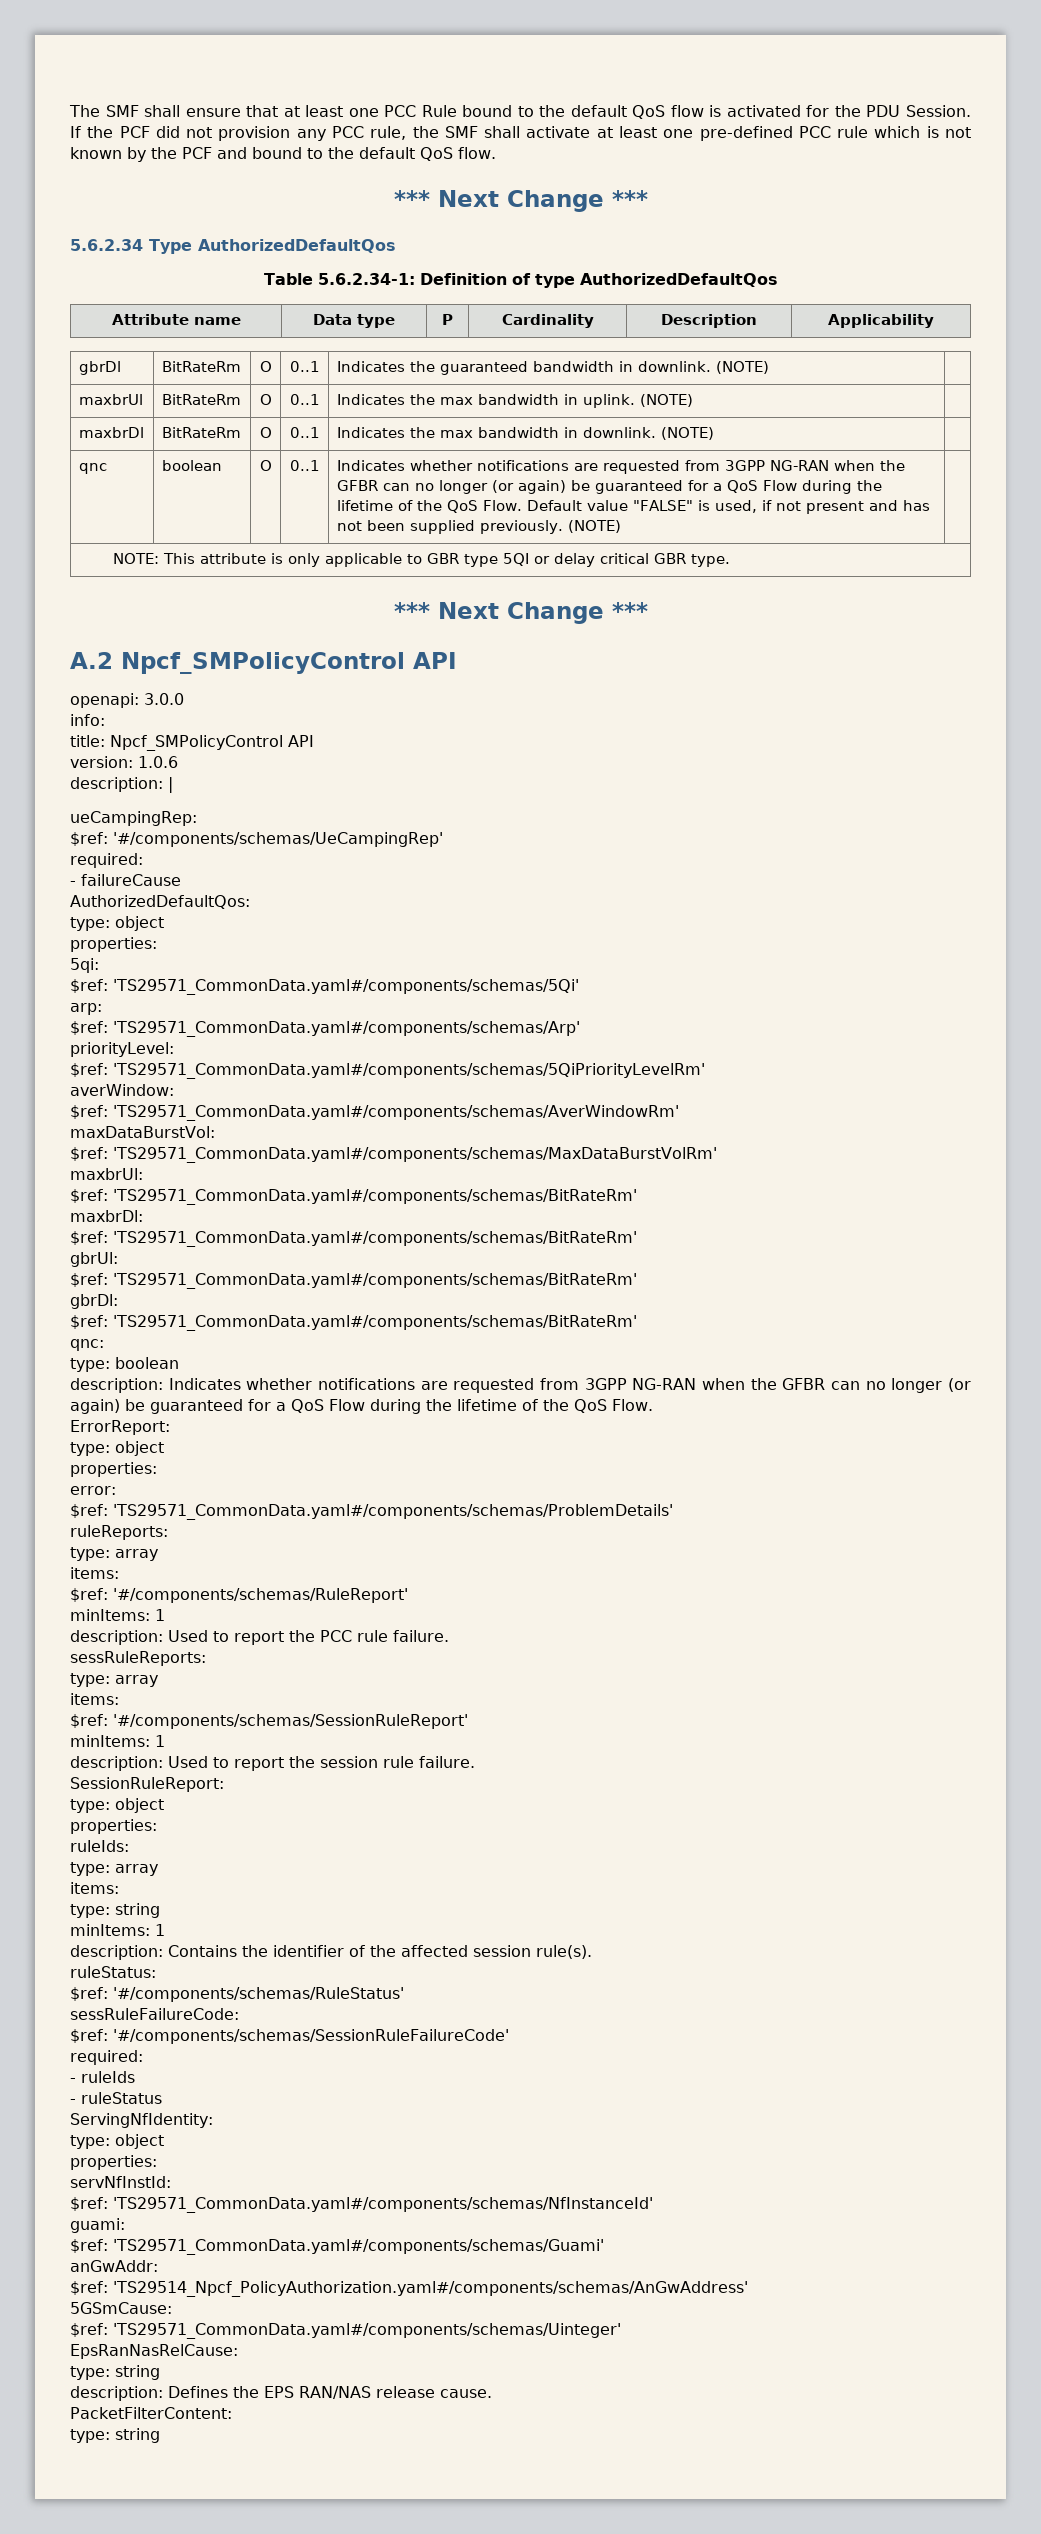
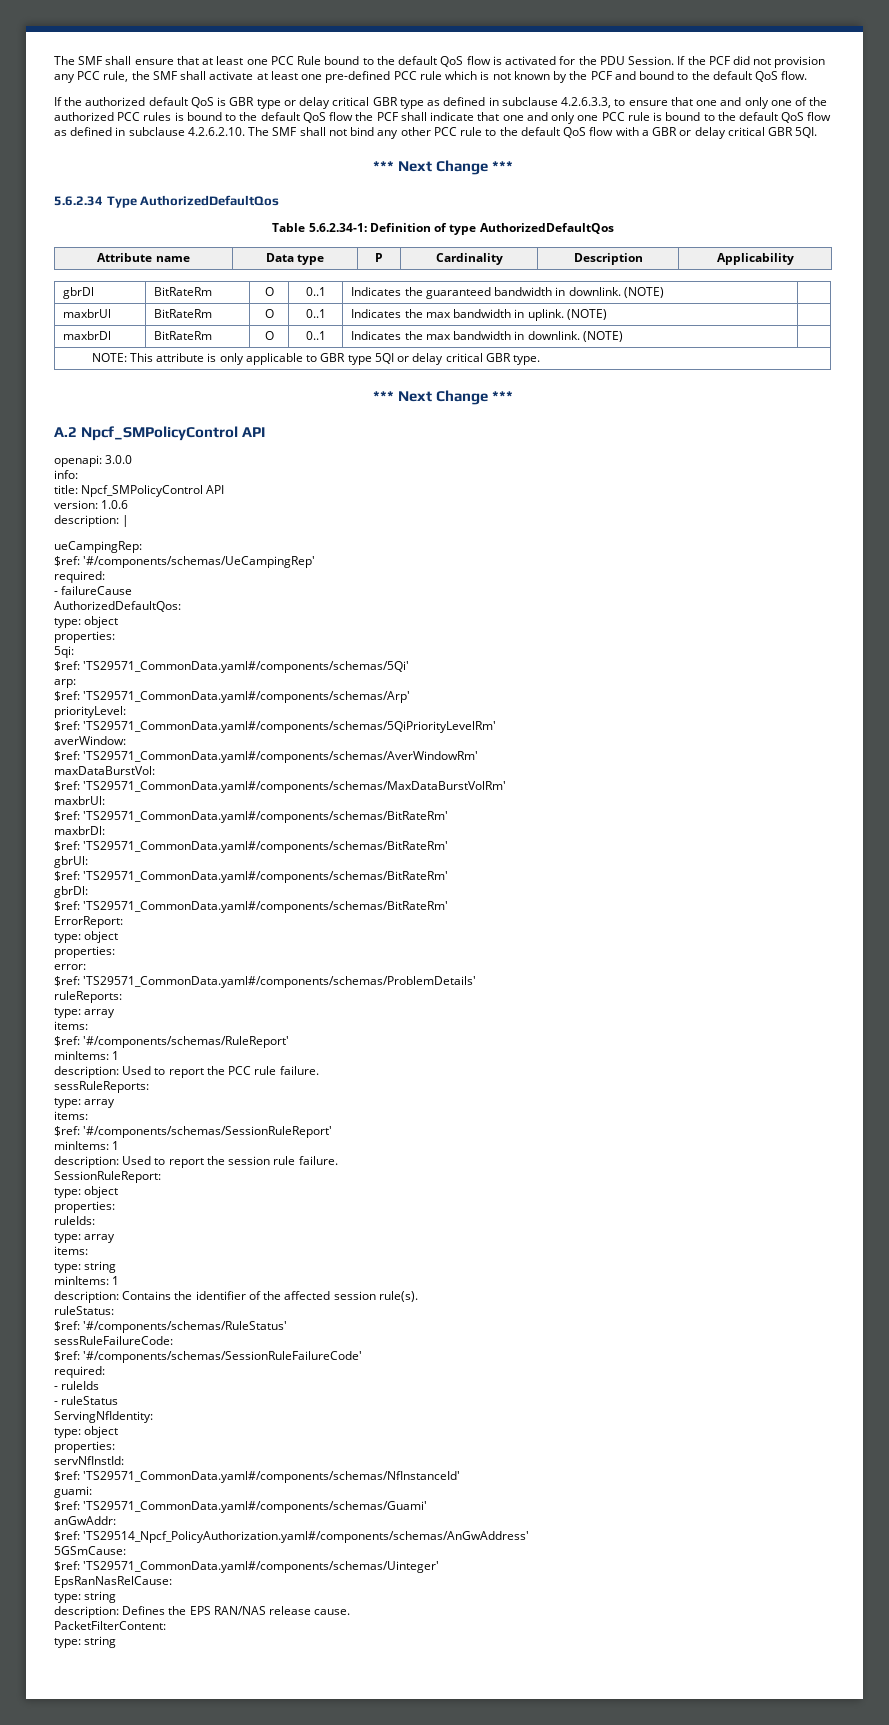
+ If the authorized default QoS is GBR type or delay critical GBR type as defined in subclause 4.2.6.3.3, to ensure that one and only one of the authorized PCC rules is bound to the default QoS flow the PCF shall indicate that one and only one PCC rule is bound to the default QoS flow as defined in subclause 4.2.6.2.10. The SMF shall not bind any other PCC rule to the default QoS flow with a GBR or delay critical GBR 5QI.
- qnc | boolean | O | 0..1 | Indicates whether notifications are requested from 3GPP NG-RAN when the GFBR can no longer (or again) be guaranteed for a QoS Flow during the lifetime of the QoS Flow. Default value "FALSE" is used, if not present and has not been supplied previously. (NOTE)
- qnc:
- type: boolean
- description: Indicates whether notifications are requested from 3GPP NG-RAN when the GFBR can no longer (or again) be guaranteed for a QoS Flow during the lifetime of the QoS Flow.

